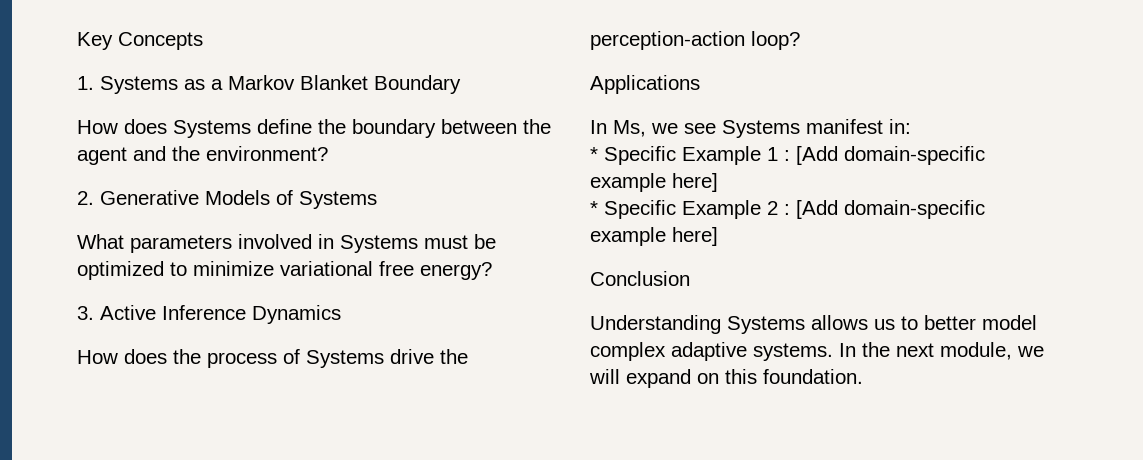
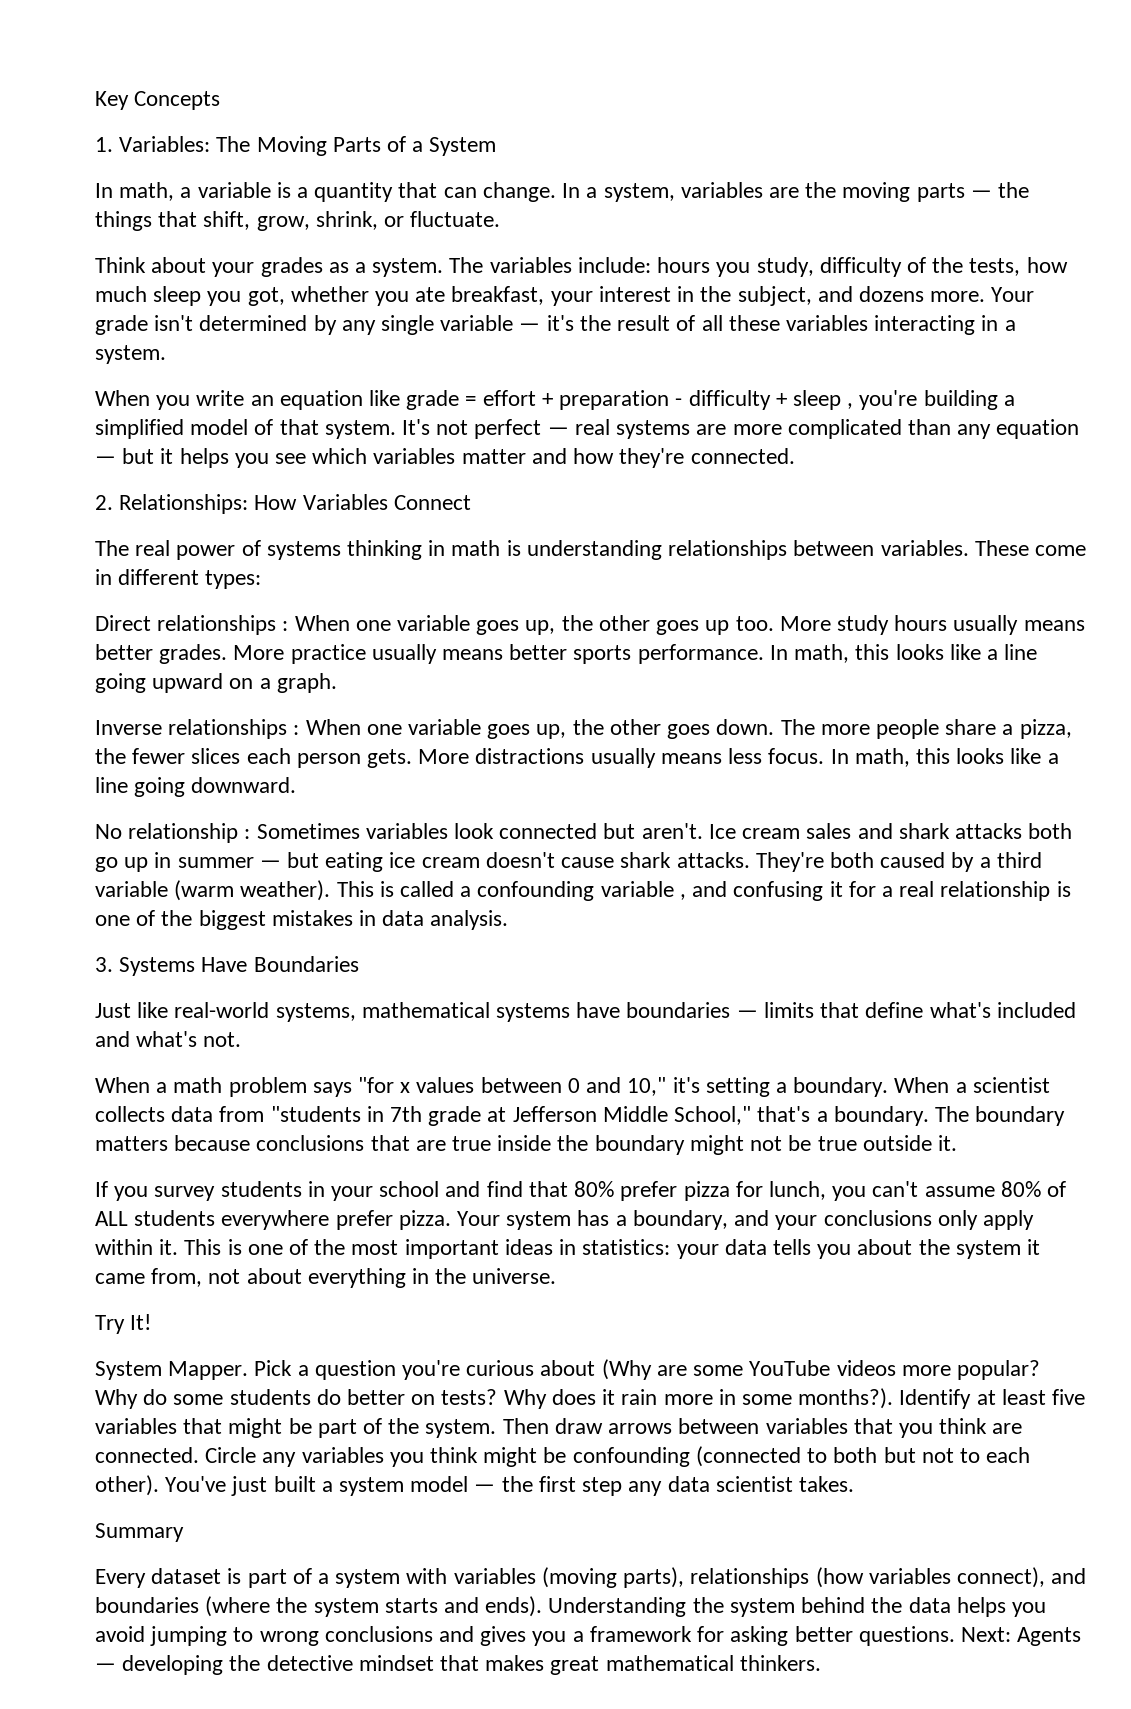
- 1. Systems as a Markov Blanket Boundary
- How does Systems define the boundary between the agent and the environment?
- 2. Generative Models of Systems
- What parameters involved in Systems must be optimized to minimize variational free energy?
- 3. Active Inference Dynamics
- How does the process of Systems drive the perception-action loop?
- Applications
- In Ms, we see Systems manifest in:
- * Specific Example 1 : [Add domain-specific example here]
- * Specific Example 2 : [Add domain-specific example here]
- Conclusion
- Understanding Systems allows us to better model complex adaptive systems. In the next module, we will expand on this foundation.
+ 1. Variables: The Moving Parts of a System
+ In math, a variable is a quantity that can change. In a system, variables are the moving parts — the things that shift, grow, shrink, or fluctuate.
+ Think about your grades as a system. The variables include: hours you study, difficulty of the tests, how much sleep you got, whether you ate breakfast, your interest in the subject, and dozens more. Your grade isn't determined by any single variable — it's the result of all these variables interacting in a system.
+ When you write an equation like grade = effort + preparation - difficulty + sleep , you're building a simplified model of that system. It's not perfect — real systems are more complicated than any equation — but it helps you see which variables matter and how they're connected.
+ 2. Relationships: How Variables Connect
+ The real power of systems thinking in math is understanding relationships between variables. These come in different types:
+ Direct relationships : When one variable goes up, the other goes up too. More study hours usually means better grades. More practice usually means better sports performance. In math, this looks like a line going upward on a graph.
+ Inverse relationships : When one variable goes up, the other goes down. The more people share a pizza, the fewer slices each person gets. More distractions usually means less focus. In math, this looks like a line going downward.
+ No relationship : Sometimes variables look connected but aren't. Ice cream sales and shark attacks both go up in summer — but eating ice cream doesn't cause shark attacks. They're both caused by a third variable (warm weather). This is called a confounding variable , and confusing it for a real relationship is one of the biggest mistakes in data analysis.
+ 3. Systems Have Boundaries
+ Just like real-world systems, mathematical systems have boundaries — limits that define what's included and what's not.
+ When a math problem says "for x values between 0 and 10," it's setting a boundary. When a scientist collects data from "students in 7th grade at Jefferson Middle School," that's a boundary. The boundary matters because conclusions that are true inside the boundary might not be true outside it.
+ If you survey students in your school and find that 80% prefer pizza for lunch, you can't assume 80% of ALL students everywhere prefer pizza. Your system has a boundary, and your conclusions only apply within it. This is one of the most important ideas in statistics: your data tells you about the system it came from, not about everything in the universe.
+ Try It!
+ System Mapper. Pick a question you're curious about (Why are some YouTube videos more popular? Why do some students do better on tests? Why does it rain more in some months?). Identify at least five variables that might be part of the system. Then draw arrows between variables that you think are connected. Circle any variables you think might be confounding (connected to both but not to each other). You've just built a system model — the first step any data scientist takes.
+ Summary
+ Every dataset is part of a system with variables (moving parts), relationships (how variables connect), and boundaries (where the system starts and ends). Understanding the system behind the data helps you avoid jumping to wrong conclusions and gives you a framework for asking better questions. Next: Agents — developing the detective mindset that makes great mathematical thinkers.

